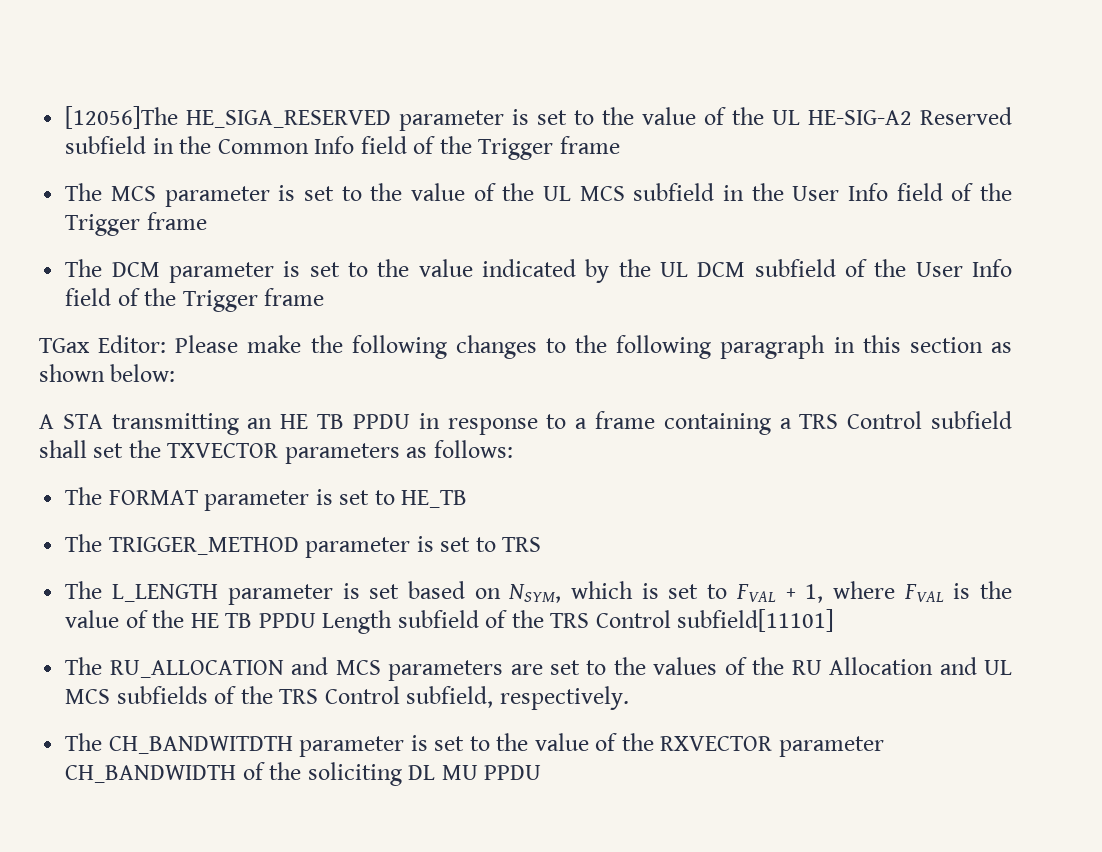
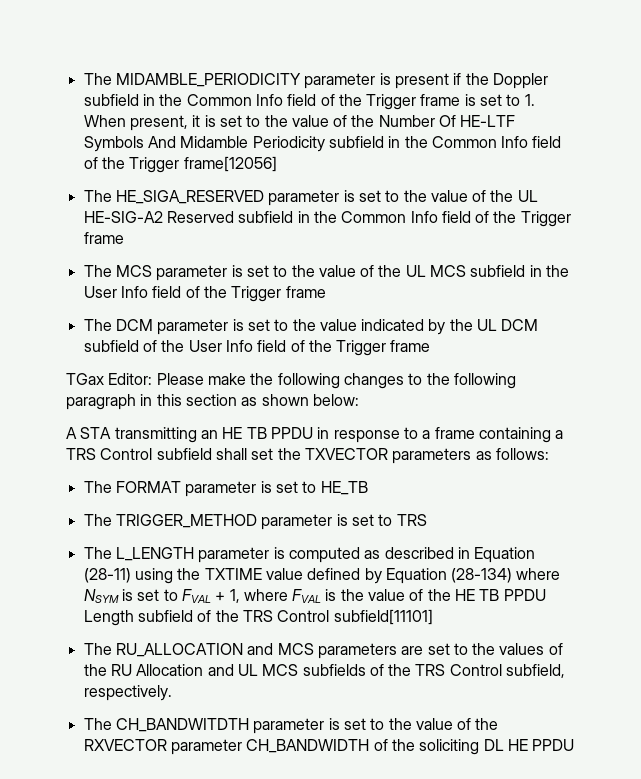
- [12056]The HE_SIGA_RESERVED parameter is set to the value of the UL HE-SIG-A2 Reserved subfield in the Common Info field of the Trigger frame
+ The MIDAMBLE_PERIODICITY parameter is present if the Doppler subfield in the Common Info field of the Trigger frame is set to 1. When present, it is set to the value of the Number Of HE-LTF Symbols And Midamble Periodicity subfield in the Common Info field of the Trigger frame[12056]
+ The HE_SIGA_RESERVED parameter is set to the value of the UL HE-SIG-A2 Reserved subfield in the Common Info field of the Trigger frame
- The L_LENGTH parameter is set based on NSYM, which is set to FVAL + 1, where FVAL is the value of the HE TB PPDU Length subfield of the TRS Control subfield[11101]
+ The L_LENGTH parameter is computed as described in Equation (28-11) using the TXTIME value defined by Equation (28-134) where NSYM is set to FVAL + 1, where FVAL is the value of the HE TB PPDU Length subfield of the TRS Control subfield[11101]
- The CH_BANDWITDTH parameter is set to the value of the RXVECTOR parameter CH_BANDWIDTH of the soliciting DL MU PPDU
+ The CH_BANDWITDTH parameter is set to the value of the RXVECTOR parameter CH_BANDWIDTH of the soliciting DL HE PPDU

